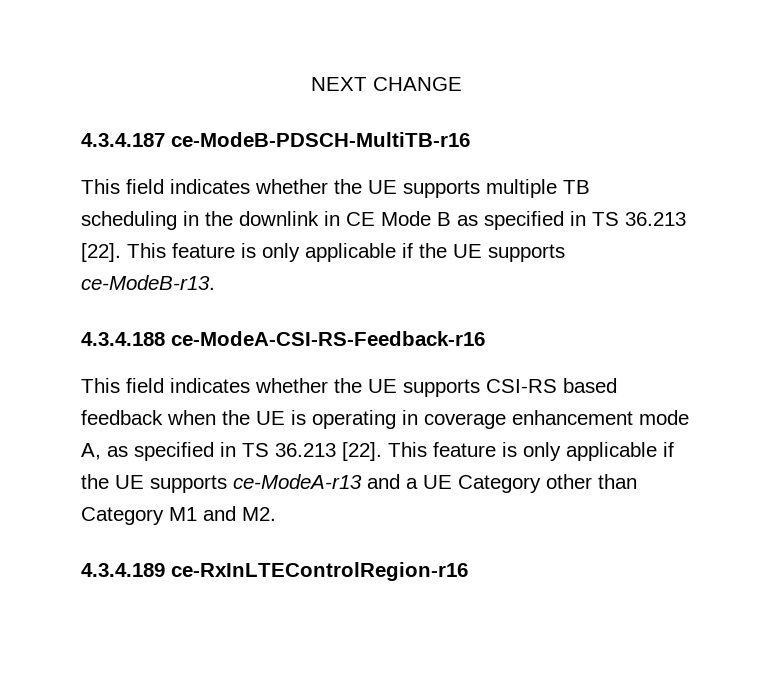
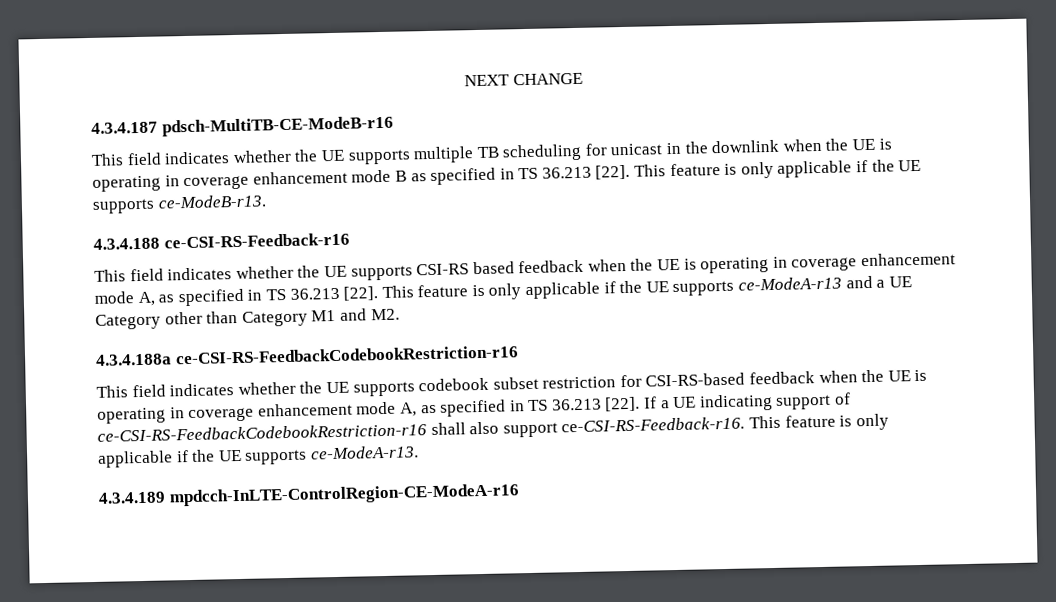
- 4.3.4.187 ce-ModeB-PDSCH-MultiTB-r16
+ 4.3.4.187 pdsch-MultiTB-CE-ModeB-r16
- This field indicates whether the UE supports multiple TB scheduling in the downlink in CE Mode B as specified in TS 36.213 [22].
+ This field indicates whether the UE supports multiple TB scheduling for unicast in the downlink when the UE is operating in coverage enhancement mode B as specified in TS 36.213 [22].
- 4.3.4.188 ce-ModeA-CSI-RS-Feedback-r16
+ 4.3.4.188 ce-CSI-RS-Feedback-r16
+ 4.3.4.188a ce-CSI-RS-FeedbackCodebookRestriction-r16
+ This field indicates whether the UE supports codebook subset restriction for CSI-RS-based feedback when the UE is operating in coverage enhancement mode A, as specified in TS 36.213 [22]. If a UE indicating support of ce-CSI-RS-FeedbackCodebookRestriction-r16 shall also support ce-CSI-RS-Feedback-r16. This feature is only applicable if the UE supports ce-ModeA-r13.
- 4.3.4.189 ce-RxInLTEControlRegion-r16
+ 4.3.4.189 mpdcch-InLTE-ControlRegion-CE-ModeA-r16

